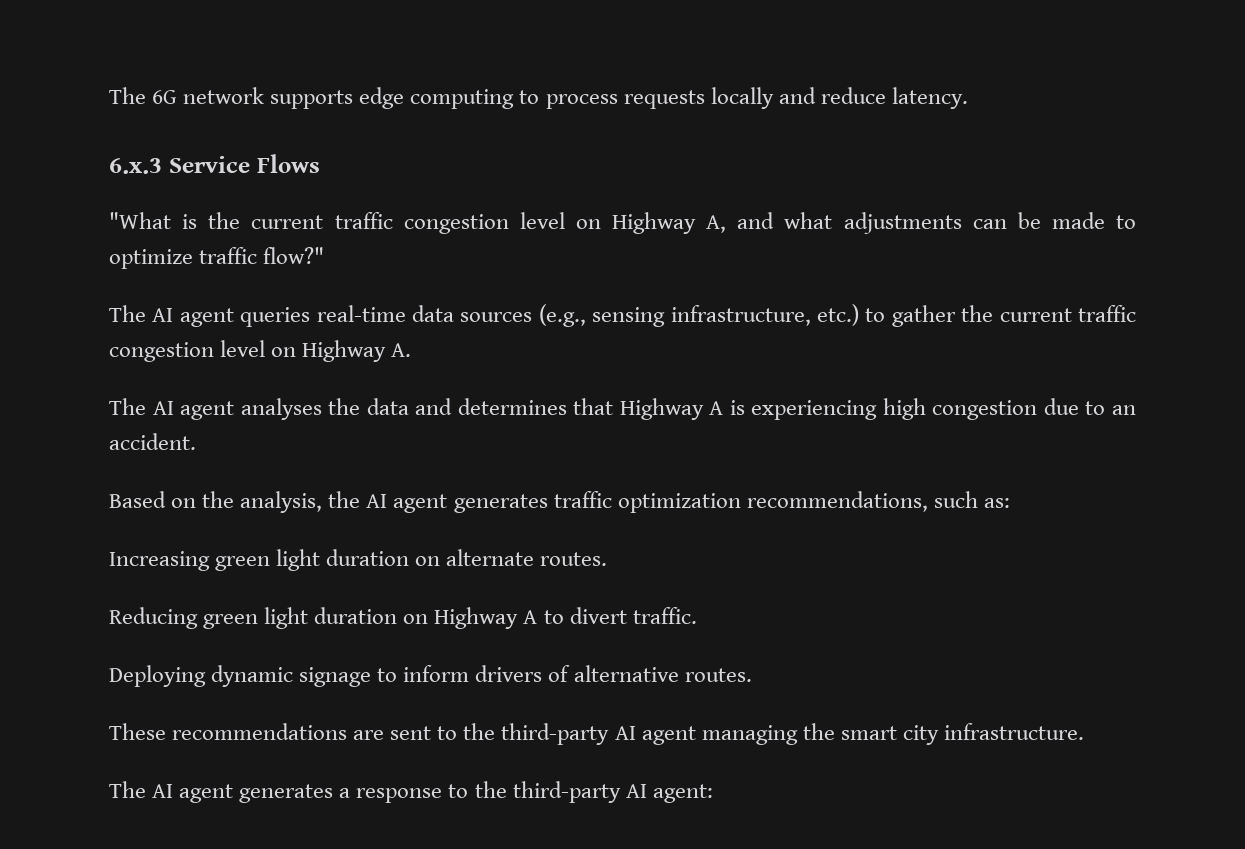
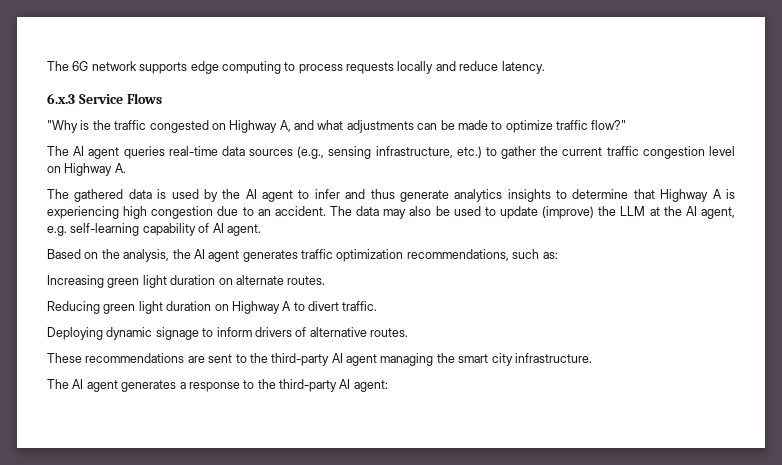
- "What is the current traffic congestion level on Highway A, and what adjustments can be made to optimize traffic flow?"
+ "Why is the traffic congested on Highway A, and what adjustments can be made to optimize traffic flow?"
- The AI agent analyses the data and determines that Highway A is experiencing high congestion due to an accident.
+ The gathered data is used by the AI agent to infer and thus generate analytics insights to determine that Highway A is experiencing high congestion due to an accident. The data may also be used to update (improve) the LLM at the AI agent, e.g. self-learning capability of AI agent.

